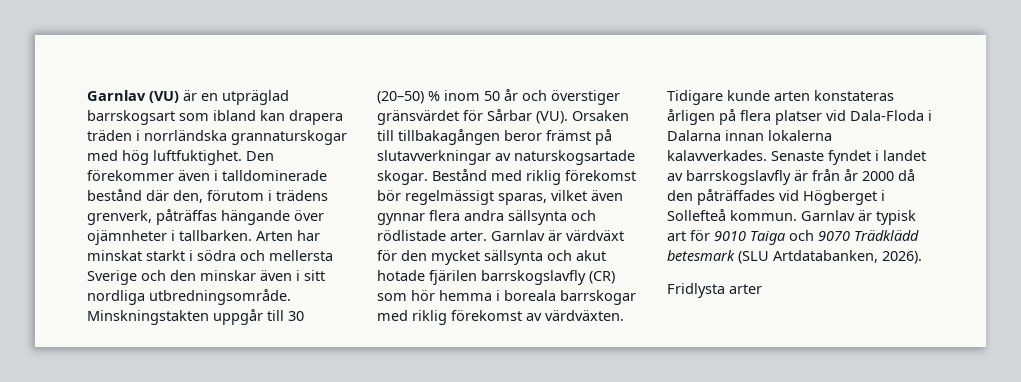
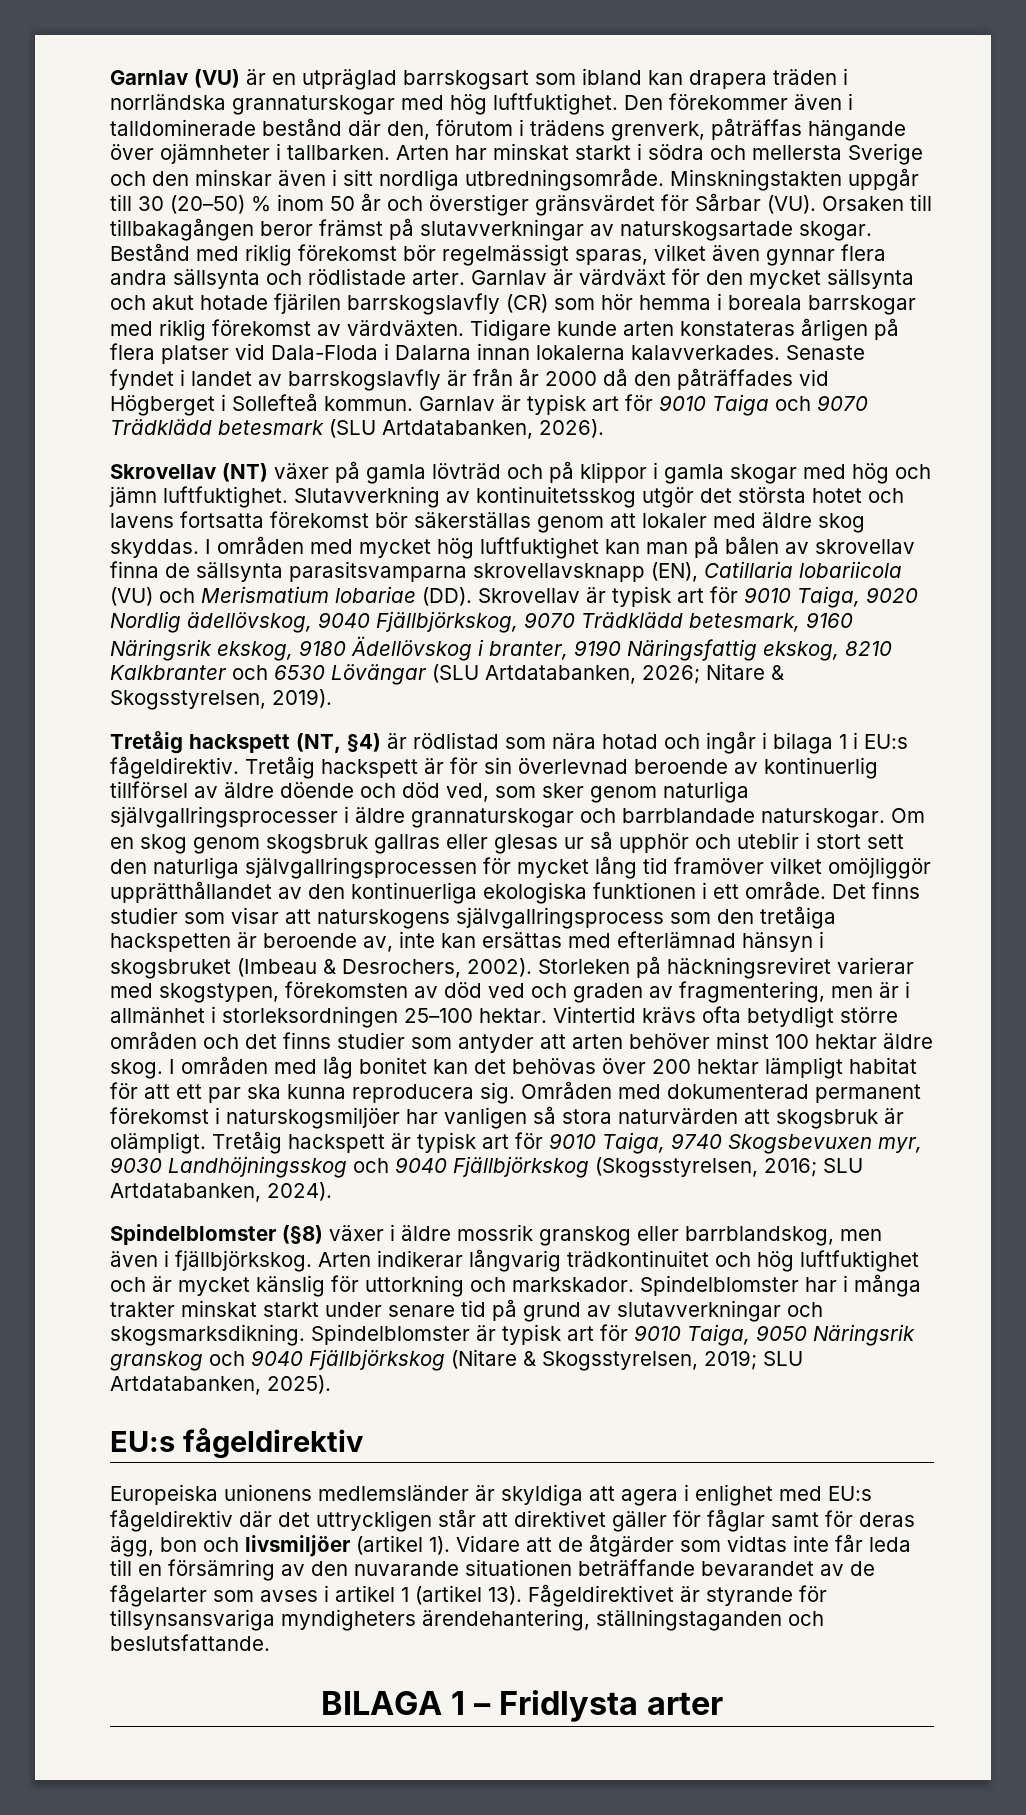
- Fridlysta arter
+ Skrovellav (NT) växer på gamla lövträd och på klippor i gamla skogar med hög och jämn luftfuktighet. Slutavverkning av kontinuitetsskog utgör det största hotet och lavens fortsatta förekomst bör säkerställas genom att lokaler med äldre skog skyddas. I områden med mycket hög luftfuktighet kan man på bålen av skrovellav finna de sällsynta parasitsvamparna skrovellavsknapp (EN), Catillaria lobariicola (VU) och Merismatium lobariae (DD). Skrovellav är typisk art för 9010 Taiga, 9020 Nordlig ädellövskog, 9040 Fjällbjörkskog, 9070 Trädklädd betesmark, 9160 Näringsrik ekskog, 9180 Ädellövskog i branter, 9190 Näringsfattig ekskog, 8210 Kalkbranter och 6530 Lövängar (SLU Artdatabanken, 2026; Nitare & Skogsstyrelsen, 2019).
+ Tretåig hackspett (NT, §4) är rödlistad som nära hotad och ingår i bilaga 1 i EU:s fågeldirektiv. Tretåig hackspett är för sin överlevnad beroende av kontinuerlig tillförsel av äldre döende och död ved, som sker genom naturliga självgallringsprocesser i äldre grannaturskogar och barrblandade naturskogar. Om en skog genom skogsbruk gallras eller glesas ur så upphör och uteblir i stort sett den naturliga självgallringsprocessen för mycket lång tid framöver vilket omöjliggör upprätthållandet av den kontinuerliga ekologiska funktionen i ett område. Det finns studier som visar att naturskogens självgallringsprocess som den tretåiga hackspetten är beroende av, inte kan ersättas med efterlämnad hänsyn i skogsbruket (Imbeau & Desrochers, 2002). Storleken på häckningsreviret varierar med skogstypen, förekomsten av död ved och graden av fragmentering, men är i allmänhet i storleksordningen 25–100 hektar. Vintertid krävs ofta betydligt större områden och det finns studier som antyder att arten behöver minst 100 hektar äldre skog. I områden med låg bonitet kan det behövas över 200 hektar lämpligt habitat för att ett par ska kunna reproducera sig. Områden med dokumenterad permanent förekomst i naturskogsmiljöer har vanligen så stora naturvärden att skogsbruk är olämpligt. Tretåig hackspett är typisk art för 9010 Taiga, 9740 Skogsbevuxen myr, 9030 Landhöjningsskog och 9040 Fjällbjörkskog (Skogsstyrelsen, 2016; SLU Artdatabanken, 2024).
+ Spindelblomster (§8) växer i äldre mossrik granskog eller barrblandskog, men även i fjällbjörkskog. Arten indikerar långvarig trädkontinuitet och hög luftfuktighet och är mycket känslig för uttorkning och markskador. Spindelblomster har i många trakter minskat starkt under senare tid på grund av slutavverkningar och skogsmarksdikning. Spindelblomster är typisk art för 9010 Taiga, 9050 Näringsrik granskog och 9040 Fjällbjörkskog (Nitare & Skogsstyrelsen, 2019; SLU Artdatabanken, 2025).
+ EU:s fågeldirektiv
+ Europeiska unionens medlemsländer är skyldiga att agera i enlighet med EU:s fågeldirektiv där det uttryckligen står att direktivet gäller för fåglar samt för deras ägg, bon och livsmiljöer (artikel 1). Vidare att de åtgärder som vidtas inte får leda till en försämring av den nuvarande situationen beträffande bevarandet av de fågelarter som avses i artikel 1 (artikel 13). Fågeldirektivet är styrande för tillsynsansvariga myndigheters ärendehantering, ställningstaganden och beslutsfattande.
+ BILAGA 1 – Fridlysta arter

